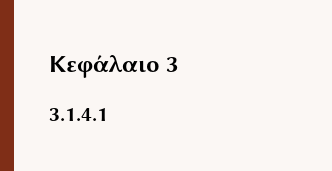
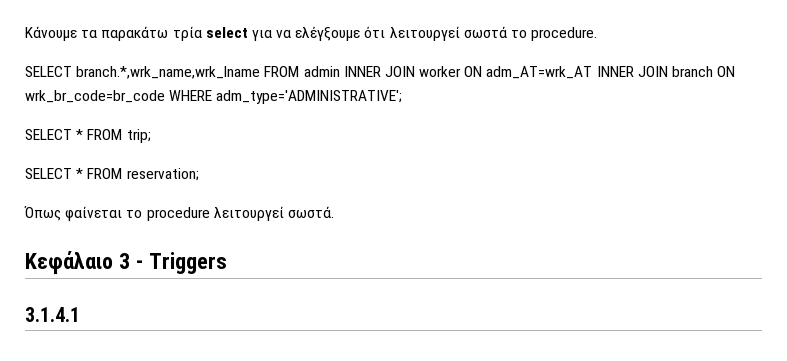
+ Κάνουμε τα παρακάτω τρία select για να ελέγξουμε ότι λειτουργεί σωστά το procedure.
+ SELECT branch.*,wrk_name,wrk_lname FROM admin INNER JOIN worker ON adm_AT=wrk_AT INNER JOIN branch ON wrk_br_code=br_code WHERE adm_type='ADMINISTRATIVE';
+ SELECT * FROM trip;
+ SELECT * FROM reservation;
+ Όπως φαίνεται το procedure λειτουργεί σωστά.
- Κεφάλαιο 3
+ Κεφάλαιο 3 - Triggers

